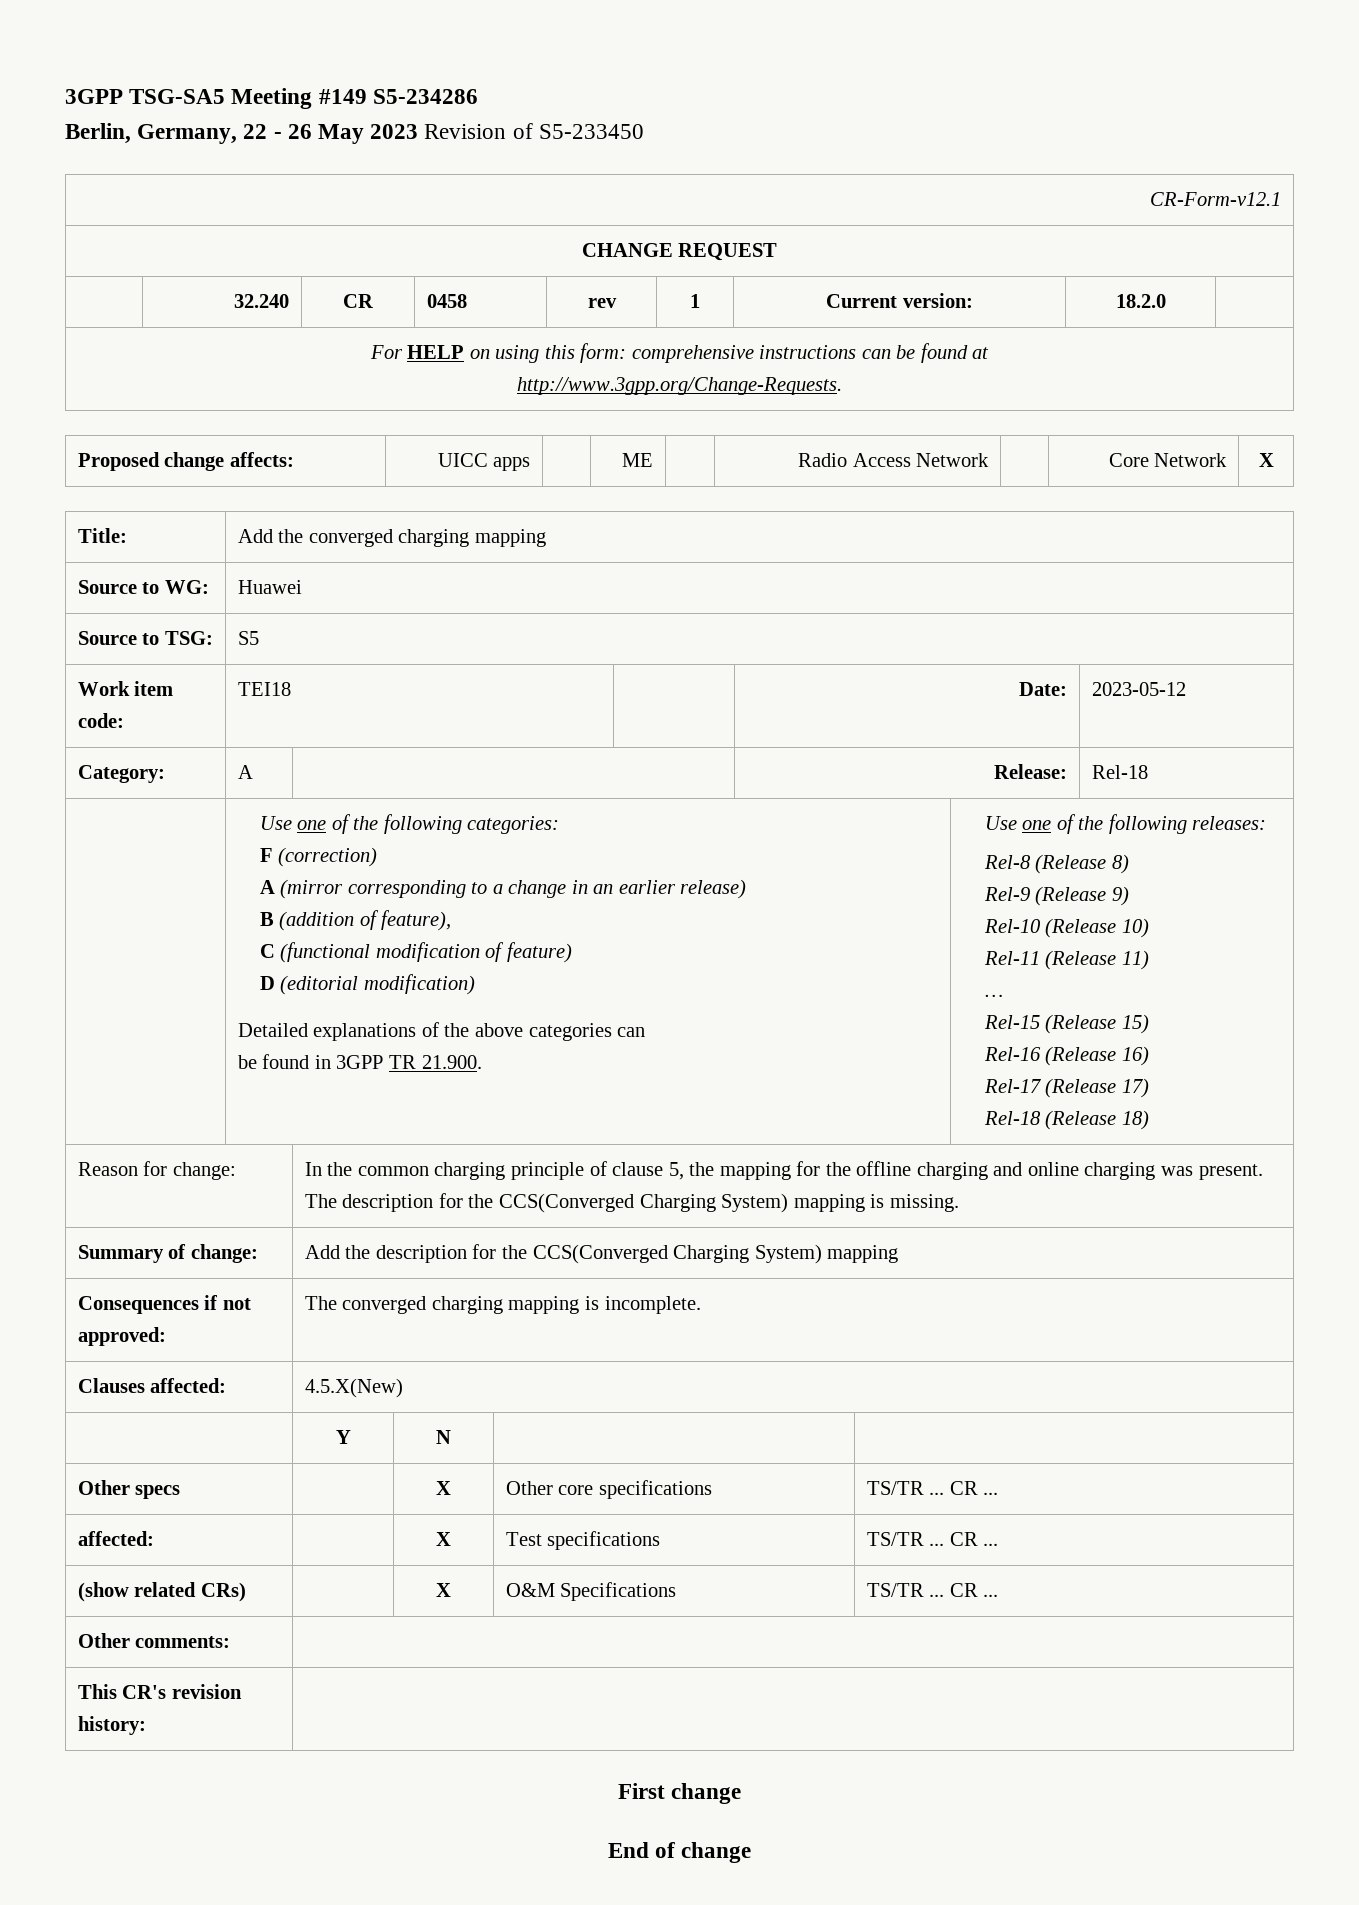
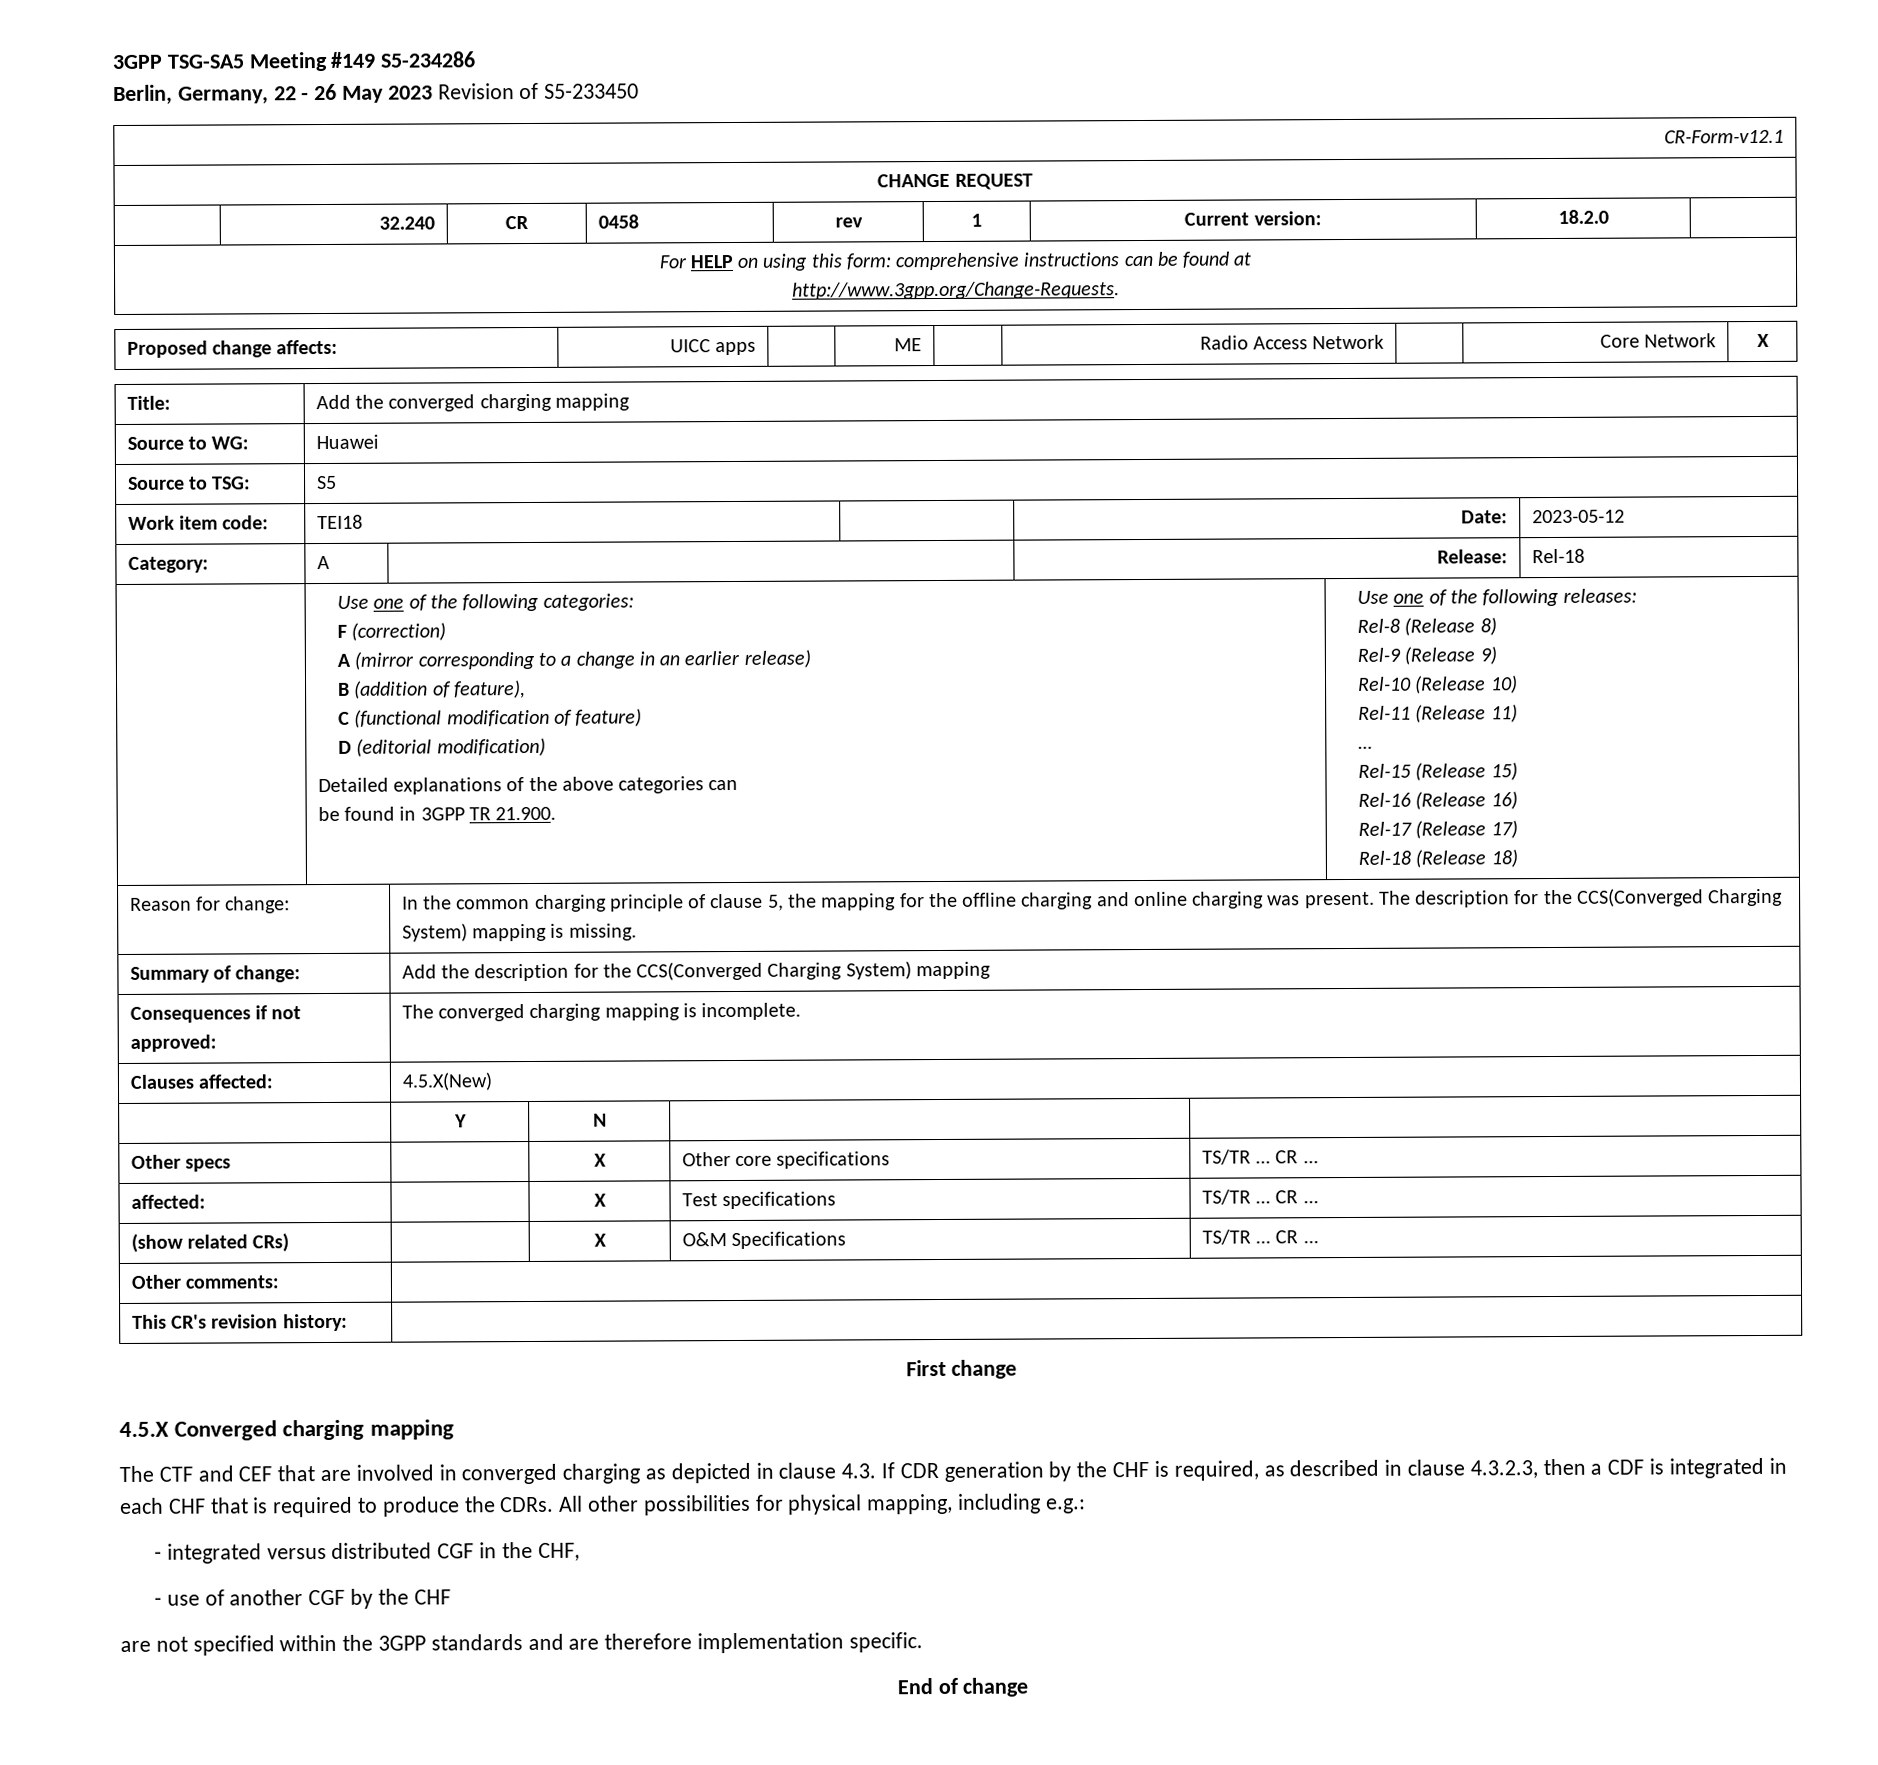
+ 4.5.X Converged charging mapping
+ The CTF and CEF that are involved in converged charging as depicted in clause 4.3. If CDR generation by the CHF is required, as described in clause 4.3.2.3, then a CDF is integrated in each CHF that is required to produce the CDRs. All other possibilities for physical mapping, including e.g.:
+ - integrated versus distributed CGF in the CHF,
+ - use of another CGF by the CHF
+ are not specified within the 3GPP standards and are therefore implementation specific.

